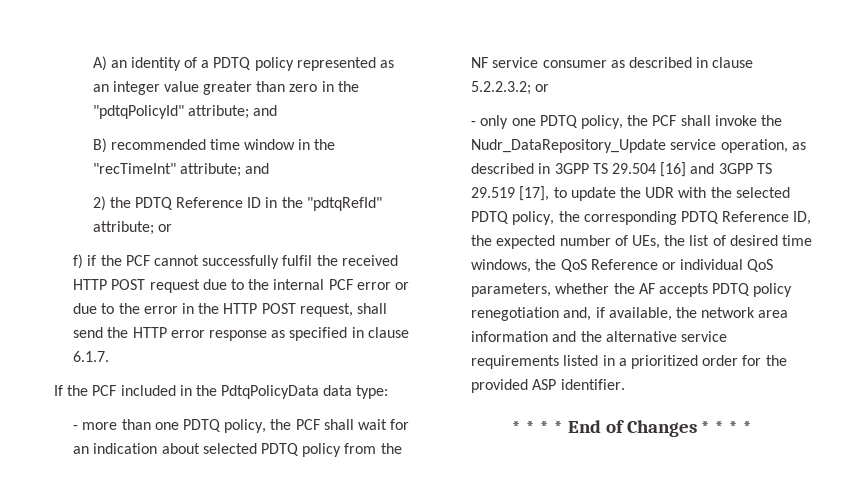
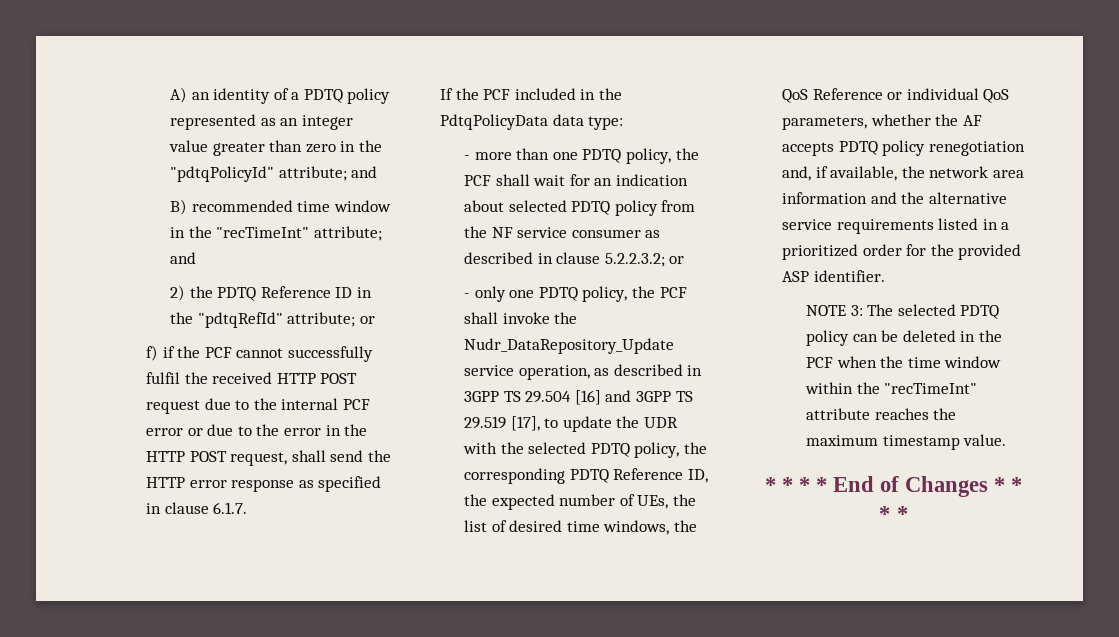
+ NOTE 3: The selected PDTQ policy can be deleted in the PCF when the time window within the "recTimeInt" attribute reaches the maximum timestamp value.

